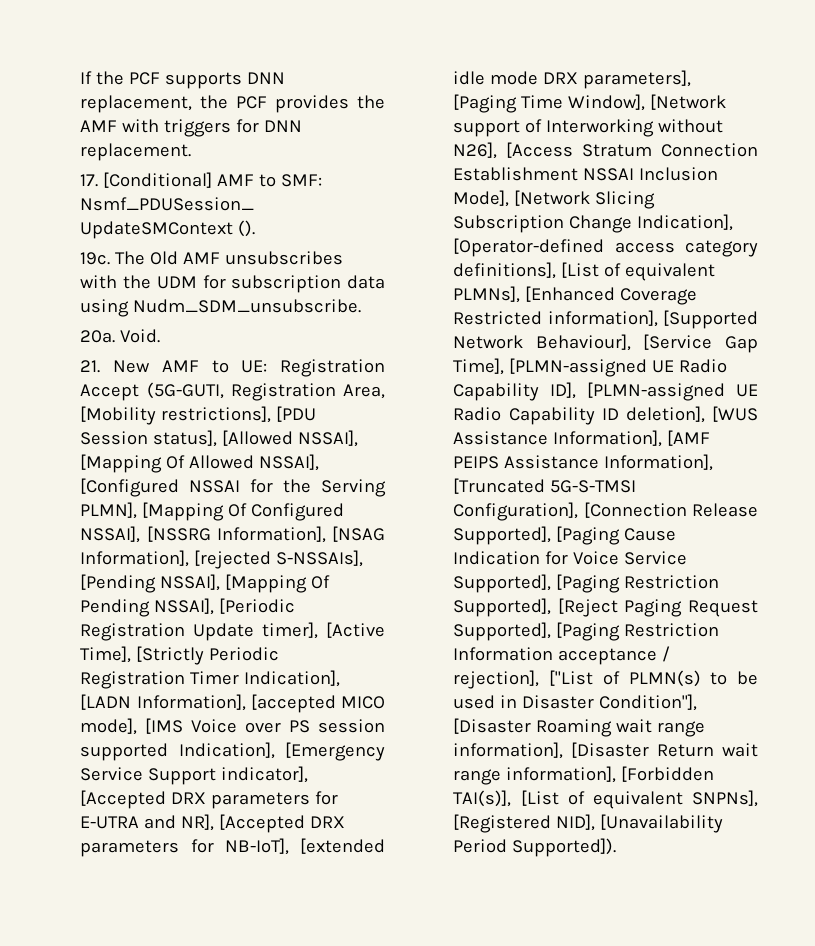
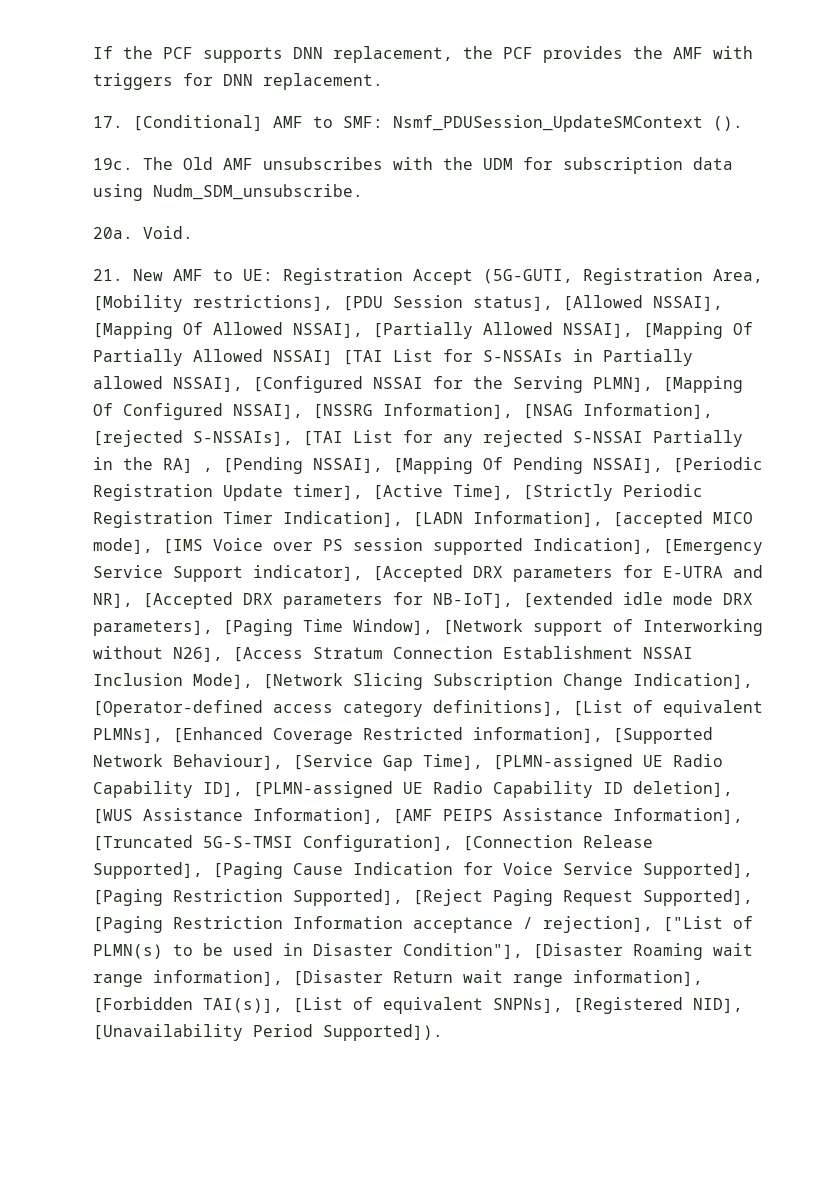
- Registration Accept (5G-GUTI, Registration Area, [Mobility restrictions], [PDU Session status], [Allowed NSSAI], [Mapping Of Allowed NSSAI], [Configured NSSAI for the Serving PLMN], [Mapping Of Configured NSSAI], [NSSRG Information], [NSAG Information], [rejected S-NSSAIs], [Pending NSSAI], [Mapping Of Pending NSSAI], [Periodic Registration Update timer], [Active Time], [Strictly Periodic Registration Timer Indication], [LADN Information], [accepted MICO mode], [IMS Voice over PS session supported Indication], [Emergency Service Support indicator], [Accepted DRX parameters for E-UTRA and NR], [Accepted DRX parameters for NB-IoT], [extended idle mode DRX parameters], [Paging Time Window], [Network support of Interworking without N26], [Access Stratum Connection Establishment NSSAI Inclusion Mode], [Network Slicing Subscription Change Indication], [Operator-defined access category definitions], [List of equivalent PLMNs], [Enhanced Coverage Restricted information], [Supported Network Behaviour], [Service Gap Time], [PLMN-assigned UE Radio Capability ID], [PLMN-assigned UE Radio Capability ID deletion], [WUS Assistance Information], [AMF PEIPS Assistance Information], [Truncated 5G-S-TMSI Configuration], [Connection Release Supported], [Paging Cause Indication for Voice Service Supported], [Paging Restriction Supported], [Reject Paging Request Supported], [Paging Restriction Information acceptance / rejection], ["List of PLMN(s) to be used in Disaster Condition"], [Disaster Roaming wait range information], [Disaster Return wait range information], [Forbidden TAI(s)], [List of equivalent SNPNs], [Registered NID], [Unavailability Period Supported]).
+ Registration Accept (5G-GUTI, Registration Area, [Mobility restrictions], [PDU Session status], [Allowed NSSAI], [Mapping Of Allowed NSSAI], [Partially Allowed NSSAI], [Mapping Of Partially Allowed NSSAI] [TAI List for S-NSSAIs in Partially allowed NSSAI], [Configured NSSAI for the Serving PLMN], [Mapping Of Configured NSSAI], [NSSRG Information], [NSAG Information], [rejected S-NSSAIs], [TAI List for any rejected S-NSSAI Partially in the RA] , [Pending NSSAI], [Mapping Of Pending NSSAI], [Periodic Registration Update timer], [Active Time], [Strictly Periodic Registration Timer Indication], [LADN Information], [accepted MICO mode], [IMS Voice over PS session supported Indication], [Emergency Service Support indicator], [Accepted DRX parameters for E-UTRA and NR], [Accepted DRX parameters for NB-IoT], [extended idle mode DRX parameters], [Paging Time Window], [Network support of Interworking without N26], [Access Stratum Connection Establishment NSSAI Inclusion Mode], [Network Slicing Subscription Change Indication], [Operator-defined access category definitions], [List of equivalent PLMNs], [Enhanced Coverage Restricted information], [Supported Network Behaviour], [Service Gap Time], [PLMN-assigned UE Radio Capability ID], [PLMN-assigned UE Radio Capability ID deletion], [WUS Assistance Information], [AMF PEIPS Assistance Information], [Truncated 5G-S-TMSI Configuration], [Connection Release Supported], [Paging Cause Indication for Voice Service Supported], [Paging Restriction Supported], [Reject Paging Request Supported], [Paging Restriction Information acceptance / rejection], ["List of PLMN(s) to be used in Disaster Condition"], [Disaster Roaming wait range information], [Disaster Return wait range information], [Forbidden TAI(s)], [List of equivalent SNPNs], [Registered NID], [Unavailability Period Supported]).

